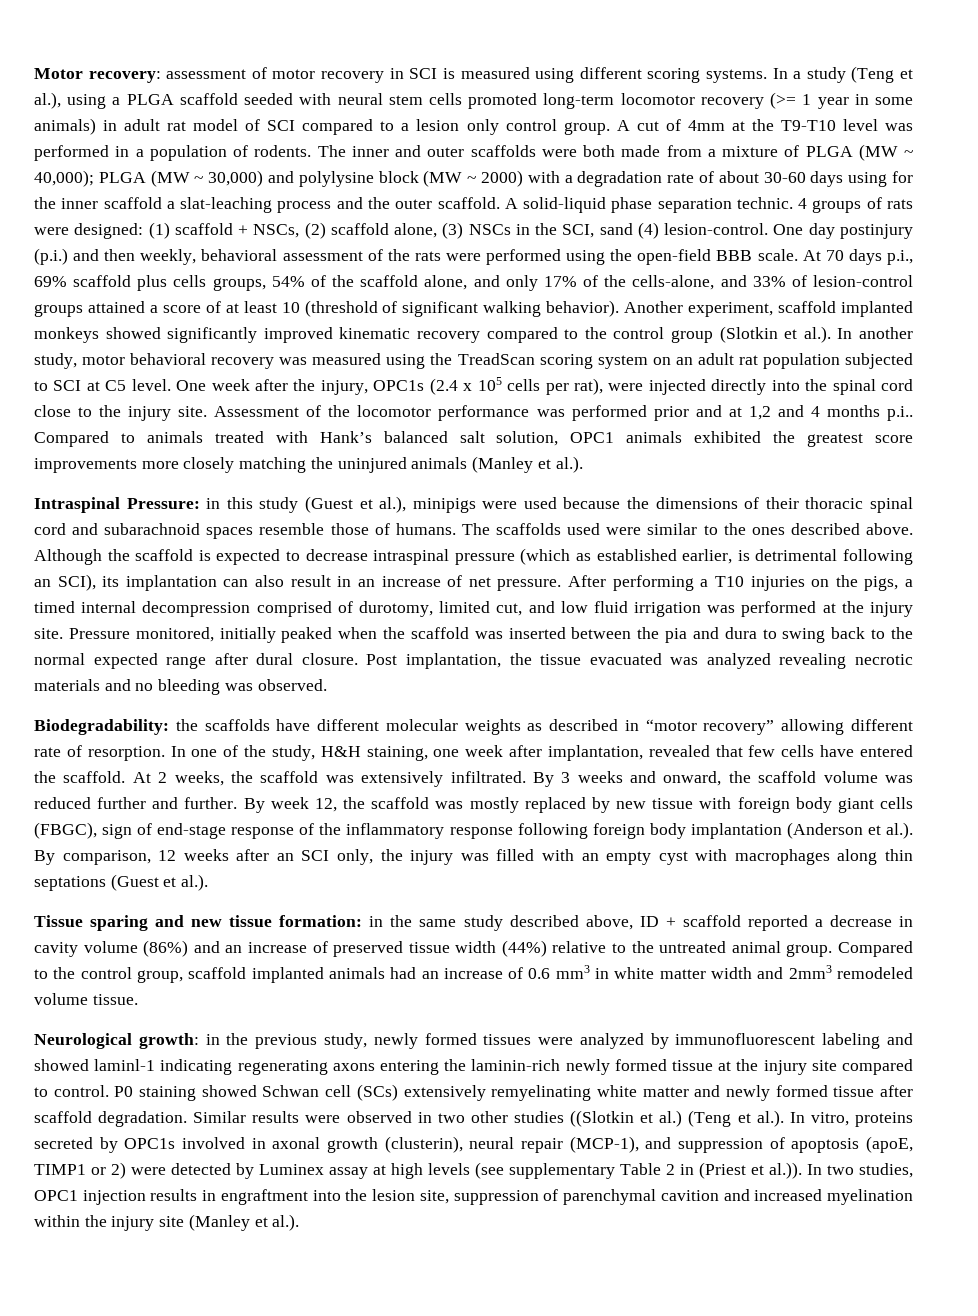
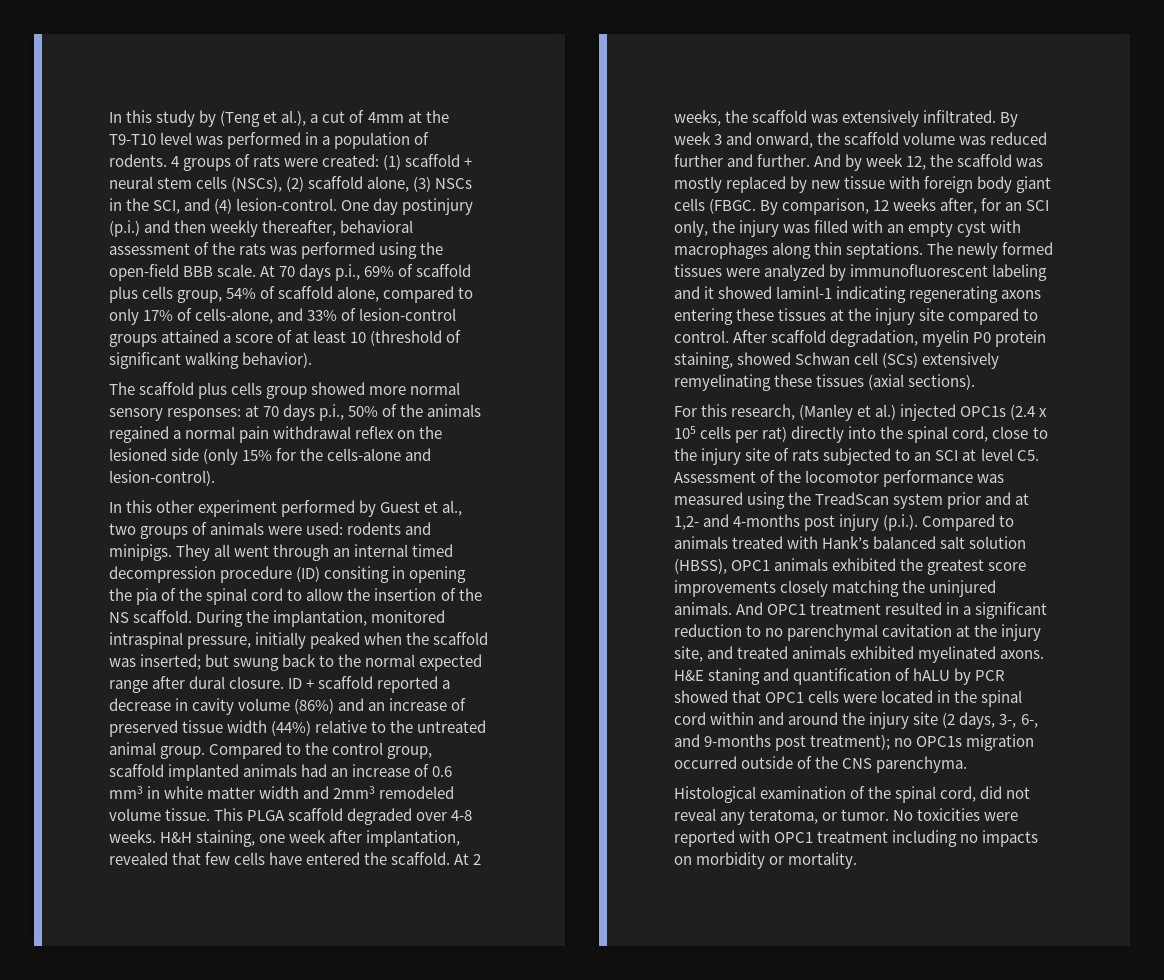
- Motor recovery: assessment of motor recovery in SCI is measured using different scoring systems. In a study (Teng et al.), using a PLGA scaffold seeded with neural stem cells promoted long-term locomotor recovery (>= 1 year in some animals) in adult rat model of SCI compared to a lesion only control group. A cut of 4mm at the T9-T10 level was performed in a population of rodents.
+ In this study by (Teng et al.), a cut of 4mm at the T9-T10 level was performed in a population of rodents.
- The inner and outer scaffolds were both made from a mixture of PLGA (MW ~ 40,000); PLGA (MW ~ 30,000) and polylysine block (MW ~ 2000) with a degradation rate of about 30-60 days using for the inner scaffold a slat-leaching process and the outer scaffold. A solid-liquid phase separation technic.
- 4 groups of rats were designed: (1) scaffold + NSCs, (2) scaffold alone, (3) NSCs in the SCI, sand (4) lesion-control.
+ 4 groups of rats were created: (1) scaffold + neural stem cells (NSCs), (2) scaffold alone, (3) NSCs in the SCI, and (4) lesion-control.
- One day postinjury (p.i.) and then weekly, behavioral assessment of the rats were performed using the open-field BBB scale.
+ One day postinjury (p.i.) and then weekly thereafter, behavioral assessment of the rats was performed using the open-field BBB scale.
- At 70 days p.i., 69% scaffold plus cells groups, 54% of the scaffold alone, and only 17% of the cells-alone, and 33% of lesion-control groups attained a score of at least 10 (threshold of significant walking behavior). Another experiment, scaffold implanted monkeys showed significantly improved kinematic recovery compared to the control group (Slotkin et al.). In another study, motor behavioral recovery was measured using the TreadScan scoring system on an adult rat population subjected to SCI at C5 level. One week after the injury, OPC1s (2.4 x 105 cells per rat), were injected directly into the spinal cord close to the injury site. Assessment of the locomotor performance was performed prior and at 1,2 and 4 months p.i.. Compared to animals treated with Hank’s balanced salt solution, OPC1 animals exhibited the greatest score improvements more closely matching the uninjured animals (Manley et al.).
- Intraspinal Pressure: in this study (Guest et al.), minipigs were used because the dimensions of their thoracic spinal cord and subarachnoid spaces resemble those of humans. The scaffolds used were similar to the ones described above. Although the scaffold is expected to decrease intraspinal pressure (which as established earlier, is detrimental following an SCI), its implantation can also result in an increase of net pressure. After performing a T10 injuries on the pigs, a timed internal decompression comprised of durotomy, limited cut, and low fluid irrigation was performed at the injury site. Pressure monitored, initially peaked when the scaffold was inserted between the pia and dura to swing back to the normal expected range after dural closure.
+ At 70 days p.i., 69% of scaffold plus cells group, 54% of scaffold alone, compared to only 17% of cells-alone, and 33% of lesion-control groups attained a score of at least 10 (threshold of significant walking behavior).
+ The scaffold plus cells group showed more normal sensory responses: at 70 days p.i., 50% of the animals regained a normal pain withdrawal reflex on the lesioned side (only 15% for the cells-alone and lesion-control).
+ In this other experiment performed by Guest et al., two groups of animals were used: rodents and minipigs. They all went through an internal timed decompression procedure (ID) consiting in opening the pia of the spinal cord to allow the insertion of the NS scaffold. During the implantation, monitored intraspinal pressure, initially peaked when the scaffold was inserted; but swung back to the normal expected range after dural closure.
- Post implantation, the tissue evacuated was analyzed revealing necrotic materials and no bleeding was observed.
- Biodegradability: the scaffolds have different molecular weights as described in “motor recovery” allowing different rate of resorption. In one of the study, H&H staining, one week after implantation, revealed that few cells have entered the scaffold. At 2 weeks, the scaffold was extensively infiltrated. By 3 weeks and onward, the scaffold volume was reduced further and further. By week 12, the scaffold was mostly replaced by new tissue with foreign body giant cells (FBGC), sign of end-stage response of the inflammatory response following foreign body implantation (Anderson et al.). By comparison, 12 weeks after an SCI only, the injury was filled with an empty cyst with macrophages along thin septations (Guest et al.).
- Tissue sparing and new tissue formation: in the same study described above, ID + scaffold reported a decrease in cavity volume (86%) and an increase of preserved tissue width (44%) relative to the untreated animal group.
+ ID + scaffold reported a decrease in cavity volume (86%) and an increase of preserved tissue width (44%) relative to the untreated animal group.
- Compared to the control group, scaffold implanted animals had an increase of 0.6 mm3 in white matter width and 2mm3 remodeled volume tissue.
- Neurological growth: in the previous study, newly formed tissues were analyzed by immunofluorescent labeling and showed laminl-1 indicating regenerating axons entering the laminin-rich newly formed tissue at the injury site compared to control.
+ Compared to the control group, scaffold implanted animals had an increase of 0.6 mm3 in white matter width and 2mm3 remodeled volume tissue. This PLGA scaffold degraded over 4-8 weeks. H&H staining, one week after implantation, revealed that few cells have entered the scaffold. At 2 weeks, the scaffold was extensively infiltrated. By week 3 and onward, the scaffold volume was reduced further and further. And by week 12, the scaffold was mostly replaced by new tissue with foreign body giant cells (FBGC. By comparison, 12 weeks after, for an SCI only, the injury was filled with an empty cyst with macrophages along thin septations. The newly formed tissues were analyzed by immunofluorescent labeling and it showed laminl-1 indicating regenerating axons entering these tissues at the injury site compared to control.
- P0 staining showed Schwan cell (SCs) extensively remyelinating white matter and newly formed tissue after scaffold degradation. Similar results were observed in two other studies ((Slotkin et al.) (Teng et al.). In vitro, proteins secreted by OPC1s involved in axonal growth (clusterin), neural repair (MCP-1), and suppression of apoptosis (apoE, TIMP1 or 2) were detected by Luminex assay at high levels (see supplementary Table 2 in (Priest et al.)). In two studies, OPC1 injection results in engraftment into the lesion site, suppression of parenchymal cavition and increased myelination within the injury site (Manley et al.).
+ After scaffold degradation, myelin P0 protein staining, showed Schwan cell (SCs) extensively remyelinating these tissues (axial sections).
+ For this research, (Manley et al.) injected OPC1s (2.4 x 105 cells per rat) directly into the spinal cord, close to the injury site of rats subjected to an SCI at level C5. Assessment of the locomotor performance was measured using the TreadScan system prior and at 1,2- and 4-months post injury (p.i.). Compared to animals treated with Hank’s balanced salt solution (HBSS), OPC1 animals exhibited the greatest score improvements closely matching the uninjured animals. And OPC1 treatment resulted in a significant reduction to no parenchymal cavitation at the injury site, and treated animals exhibited myelinated axons. H&E staning and quantification of hALU by PCR showed that OPC1 cells were located in the spinal cord within and around the injury site (2 days, 3-, 6-, and 9-months post treatment); no OPC1s migration occurred outside of the CNS parenchyma.
+ Histological examination of the spinal cord, did not reveal any teratoma, or tumor. No toxicities were reported with OPC1 treatment including no impacts on morbidity or mortality.

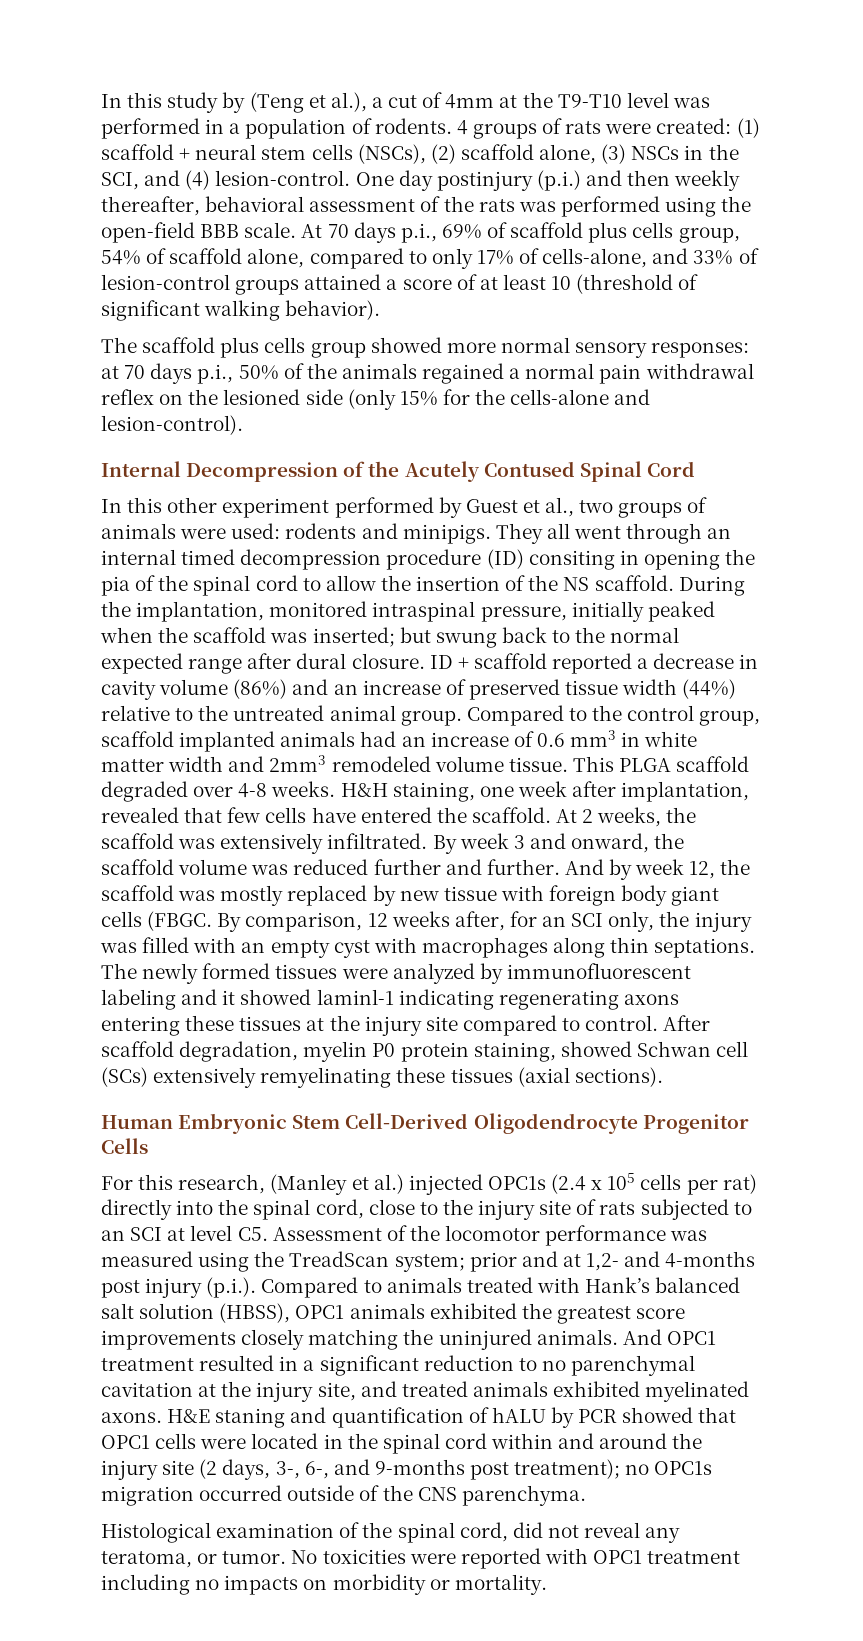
+ Internal Decompression of the Acutely Contused Spinal Cord
+ Human Embryonic Stem Cell-Derived Oligodendrocyte Progenitor Cells
- For this research, (Manley et al.) injected OPC1s (2.4 x 105 cells per rat) directly into the spinal cord, close to the injury site of rats subjected to an SCI at level C5. Assessment of the locomotor performance was measured using the TreadScan system prior and at 1,2- and 4-months post injury (p.i.). Compared to animals treated with Hank’s balanced salt solution (HBSS), OPC1 animals exhibited the greatest score improvements closely matching the uninjured animals.
+ For this research, (Manley et al.) injected OPC1s (2.4 x 105 cells per rat) directly into the spinal cord, close to the injury site of rats subjected to an SCI at level C5. Assessment of the locomotor performance was measured using the TreadScan system; prior and at 1,2- and 4-months post injury (p.i.). Compared to animals treated with Hank’s balanced salt solution (HBSS), OPC1 animals exhibited the greatest score improvements closely matching the uninjured animals.

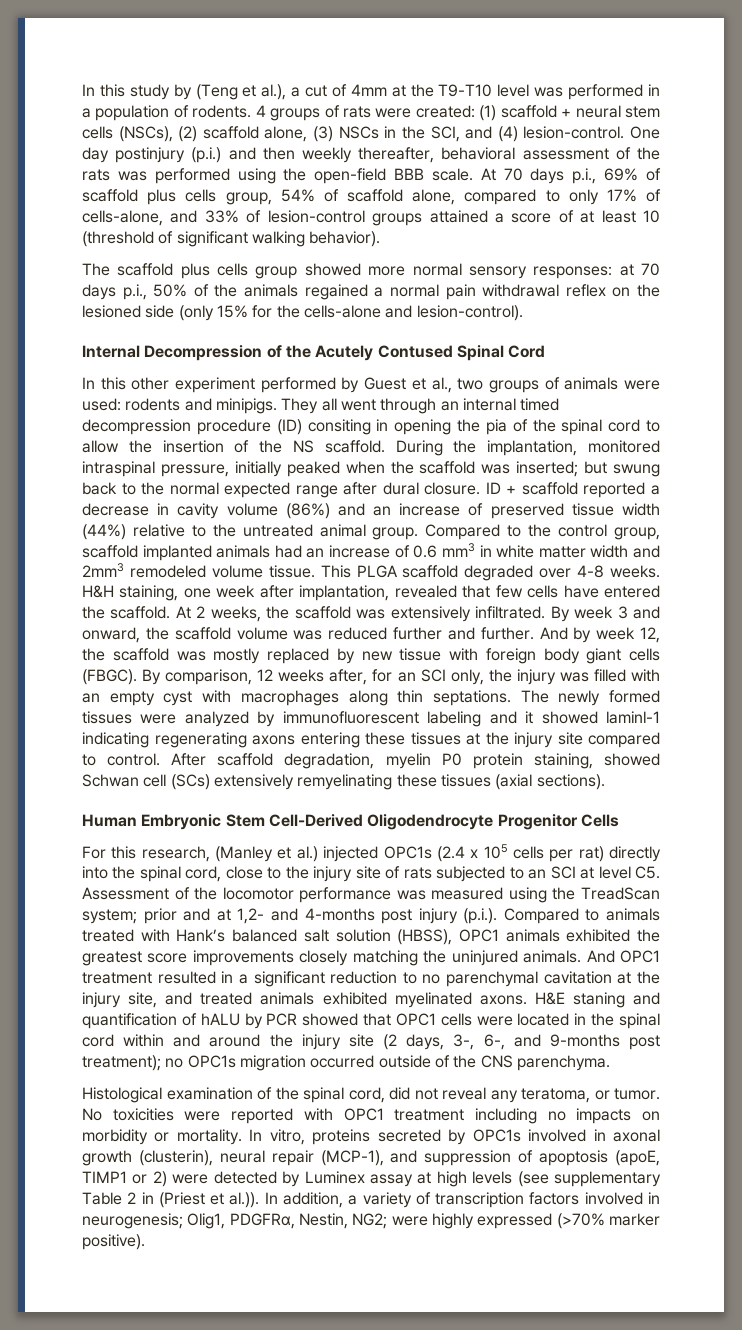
- And by week 12, the scaffold was mostly replaced by new tissue with foreign body giant cells (FBGC.
+ And by week 12, the scaffold was mostly replaced by new tissue with foreign body giant cells (FBGC).
+ In vitro, proteins secreted by OPC1s involved in axonal growth (clusterin), neural repair (MCP-1), and suppression of apoptosis (apoE, TIMP1 or 2) were detected by Luminex assay at high levels (see supplementary Table 2 in (Priest et al.)). In addition, a variety of transcription factors involved in neurogenesis; Olig1, PDGFRα, Nestin, NG2; were highly expressed (>70% marker positive).

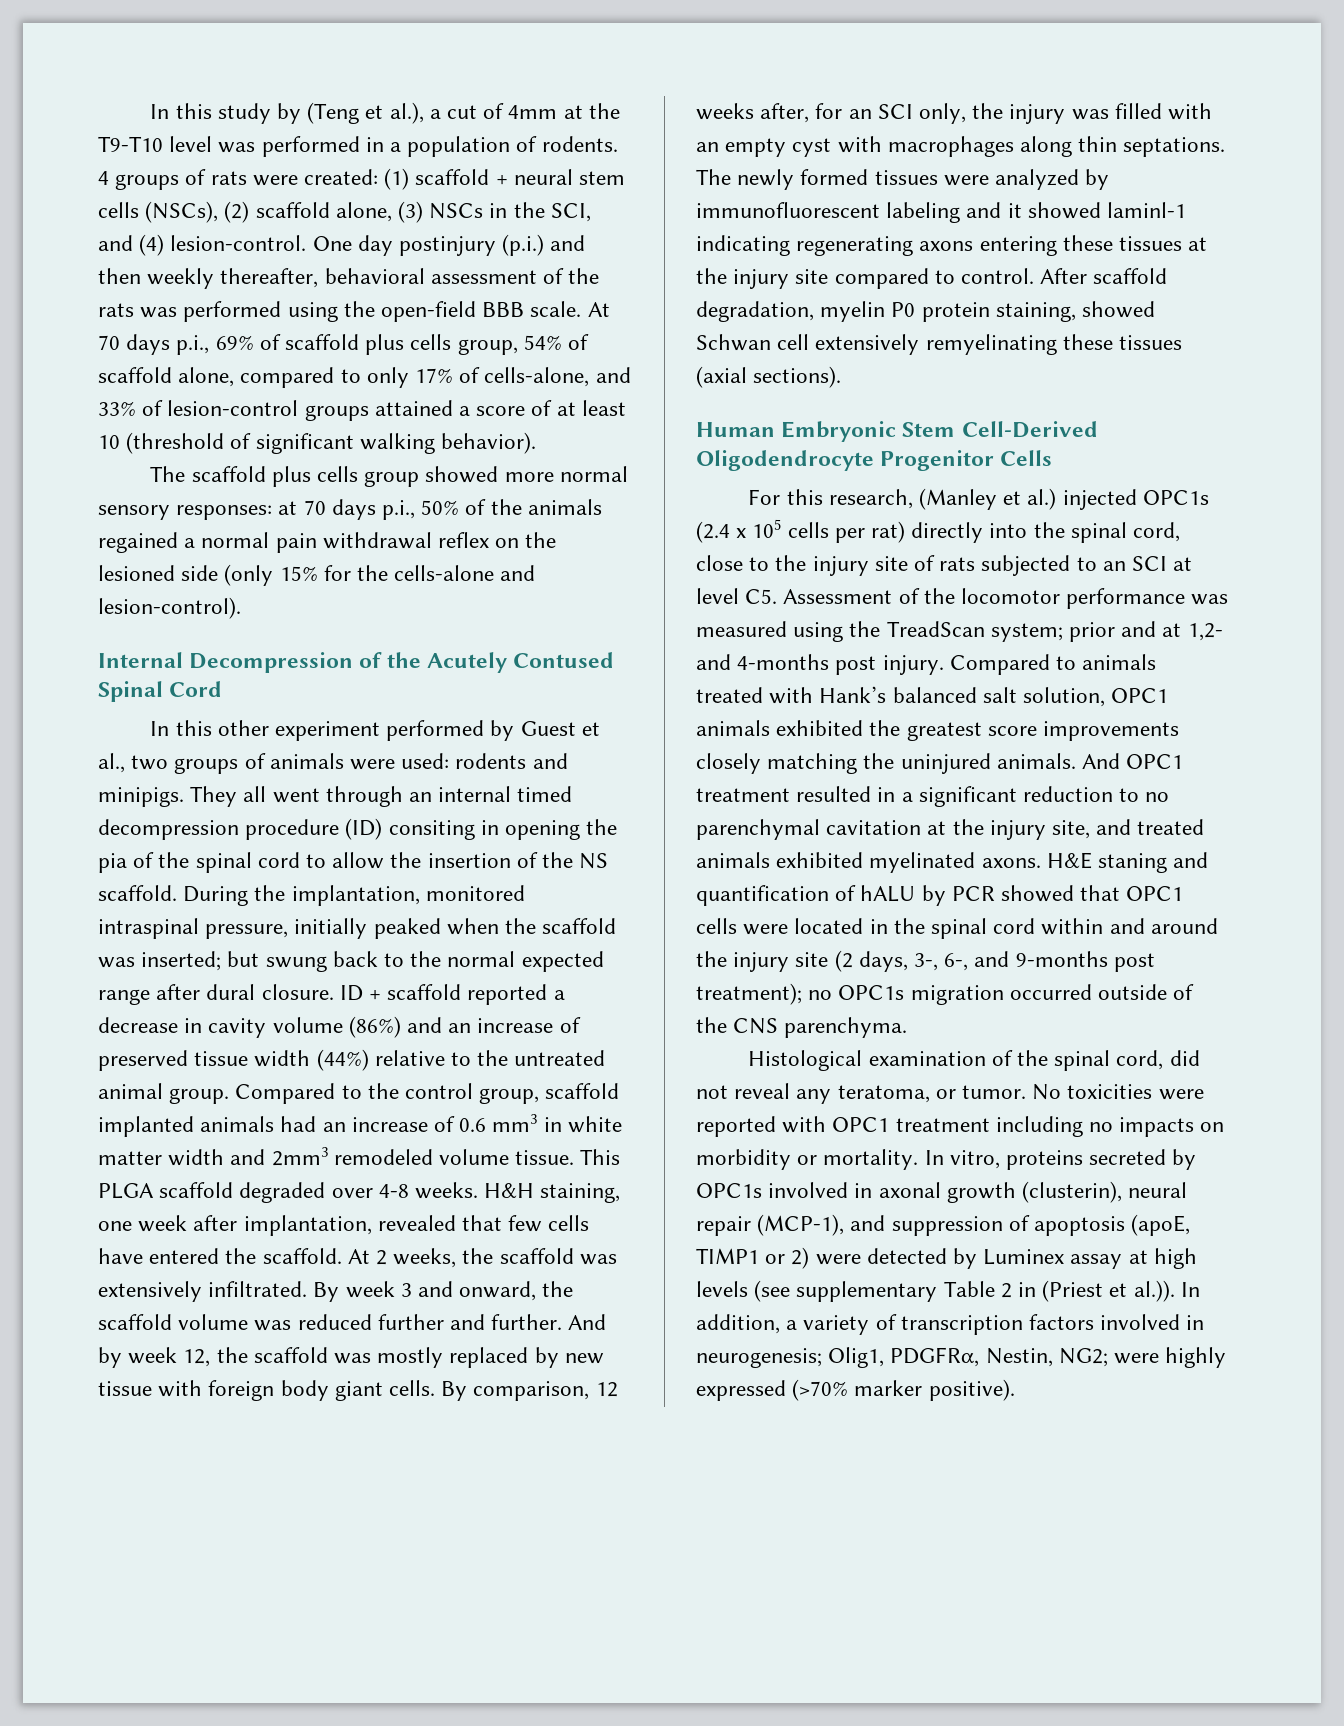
- And by week 12, the scaffold was mostly replaced by new tissue with foreign body giant cells (FBGC).
+ And by week 12, the scaffold was mostly replaced by new tissue with foreign body giant cells.
- After scaffold degradation, myelin P0 protein staining, showed Schwan cell (SCs) extensively remyelinating these tissues (axial sections).
+ After scaffold degradation, myelin P0 protein staining, showed Schwan cell extensively remyelinating these tissues (axial sections).
- prior and at 1,2- and 4-months post injury (p.i.). Compared to animals treated with Hank’s balanced salt solution (HBSS), OPC1 animals exhibited the greatest score improvements closely matching the uninjured animals.
+ prior and at 1,2- and 4-months post injury. Compared to animals treated with Hank’s balanced salt solution, OPC1 animals exhibited the greatest score improvements closely matching the uninjured animals.

